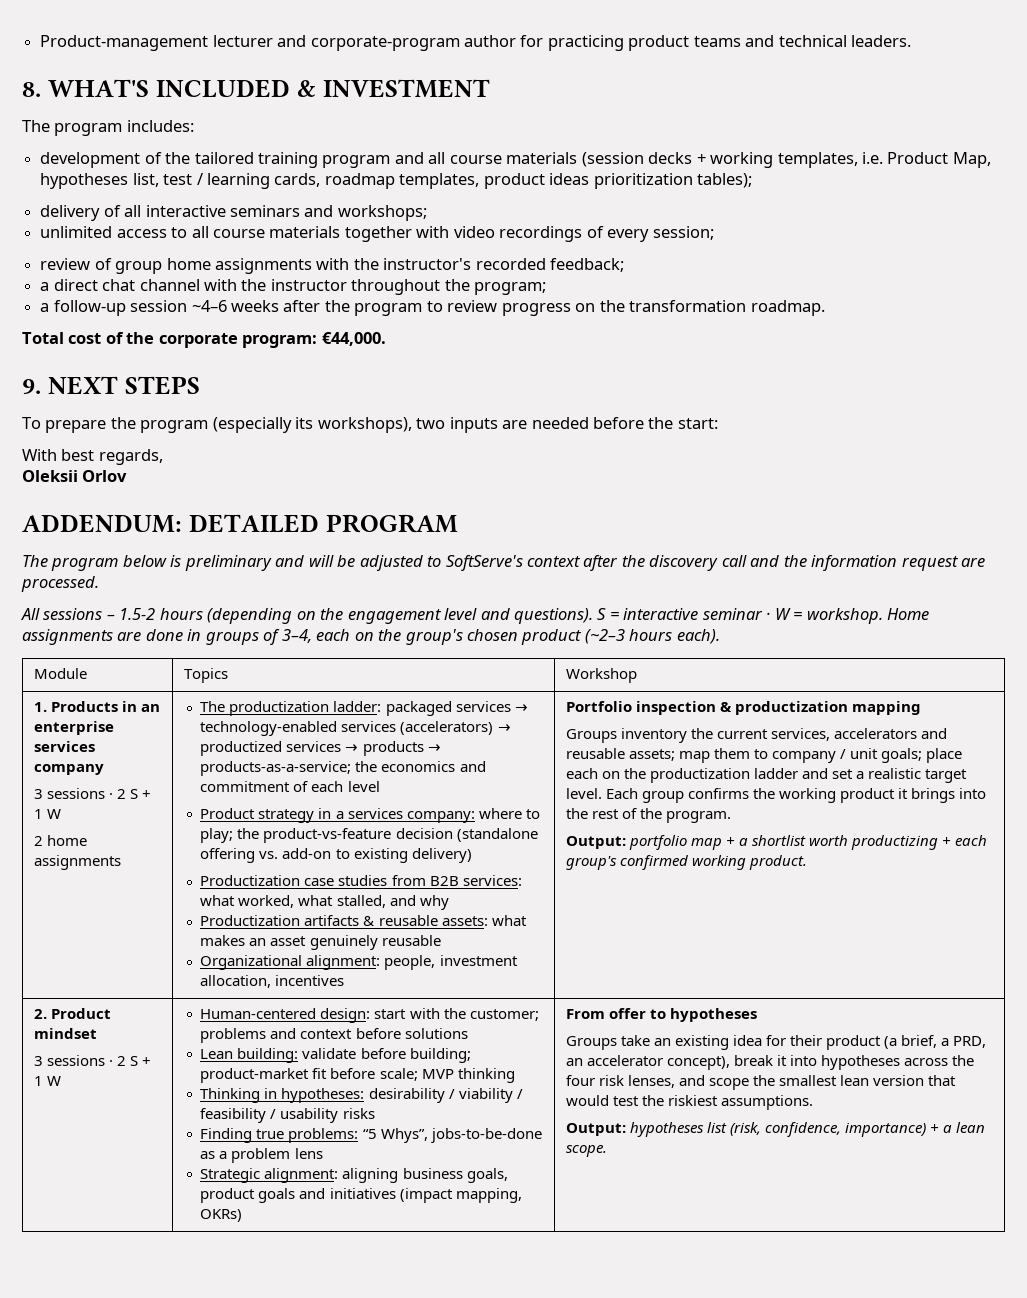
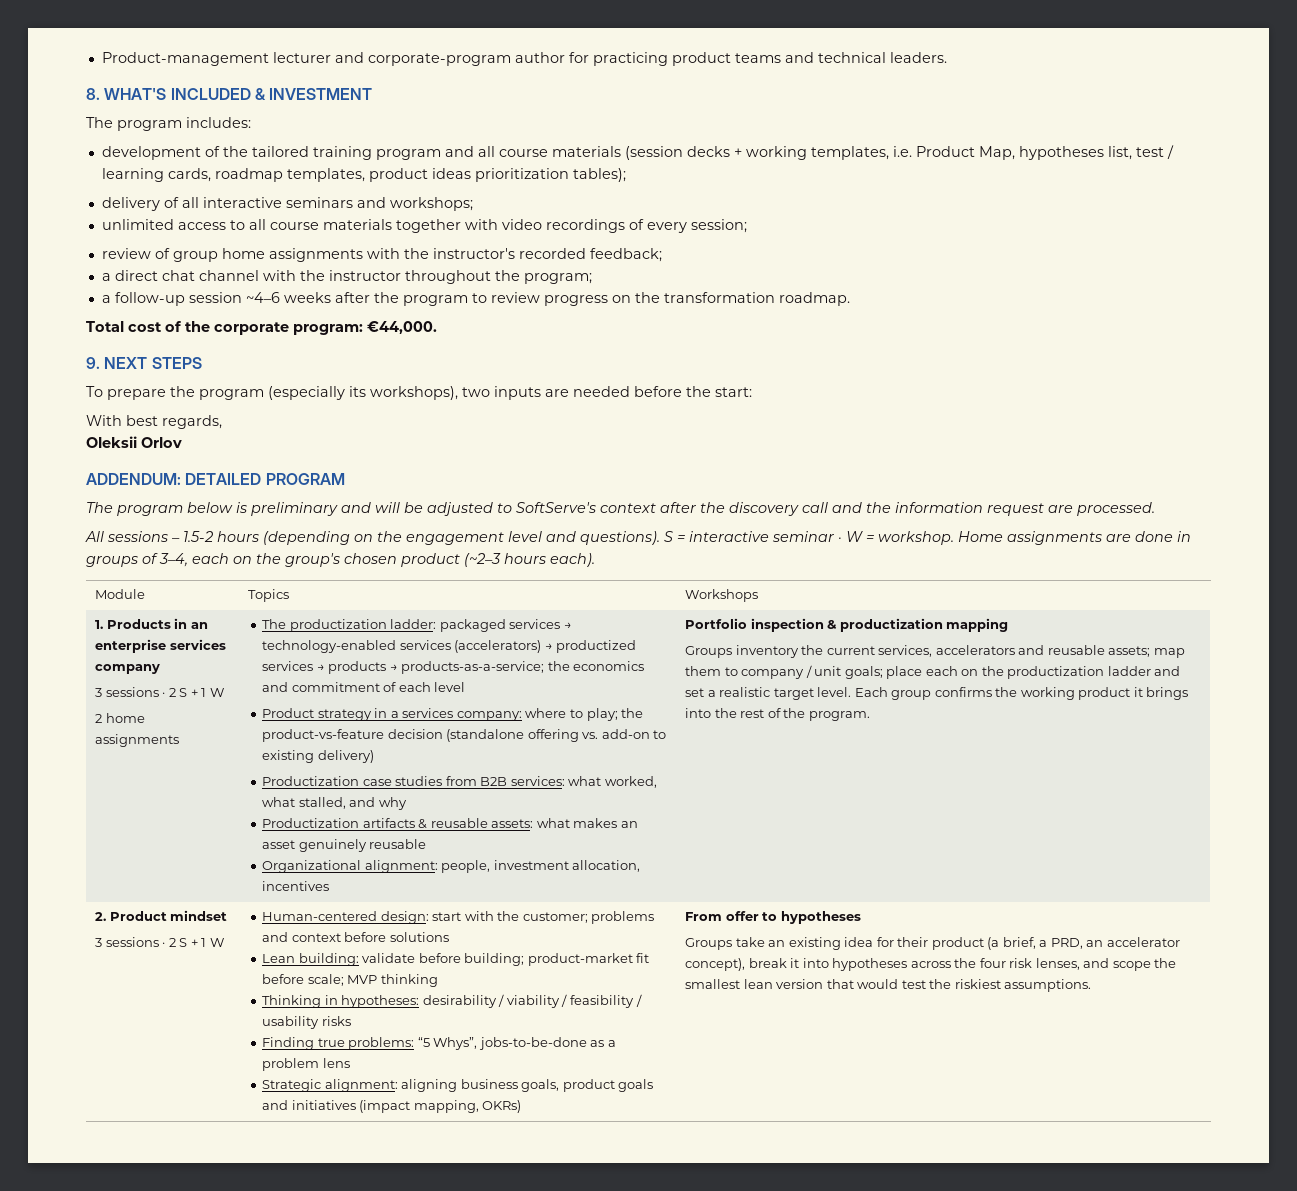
- Module | Topics | Workshop
+ Module | Topics | Workshops
- Output: portfolio map + a shortlist worth productizing + each group's confirmed working product.
- Output: hypotheses list (risk, confidence, importance) + a lean scope.

